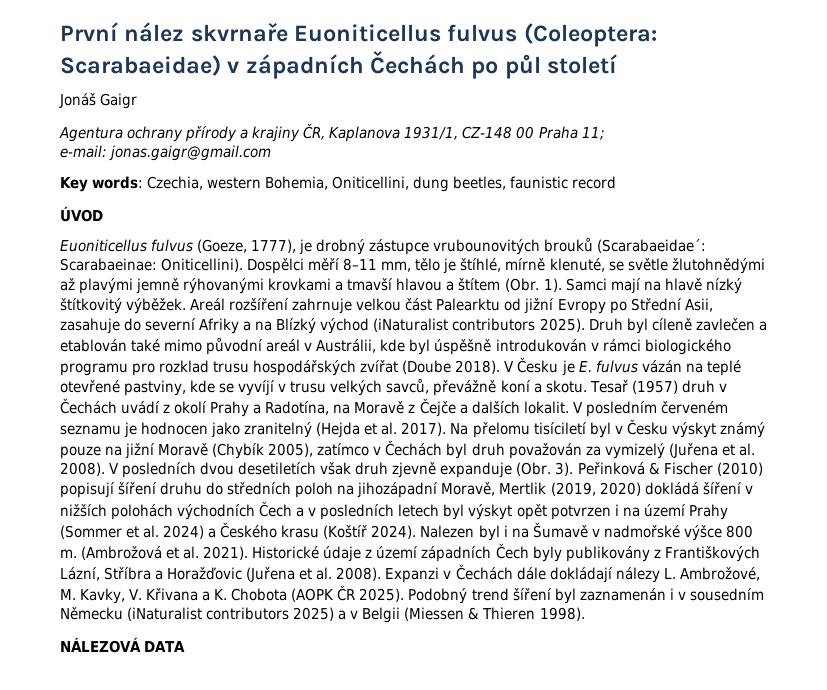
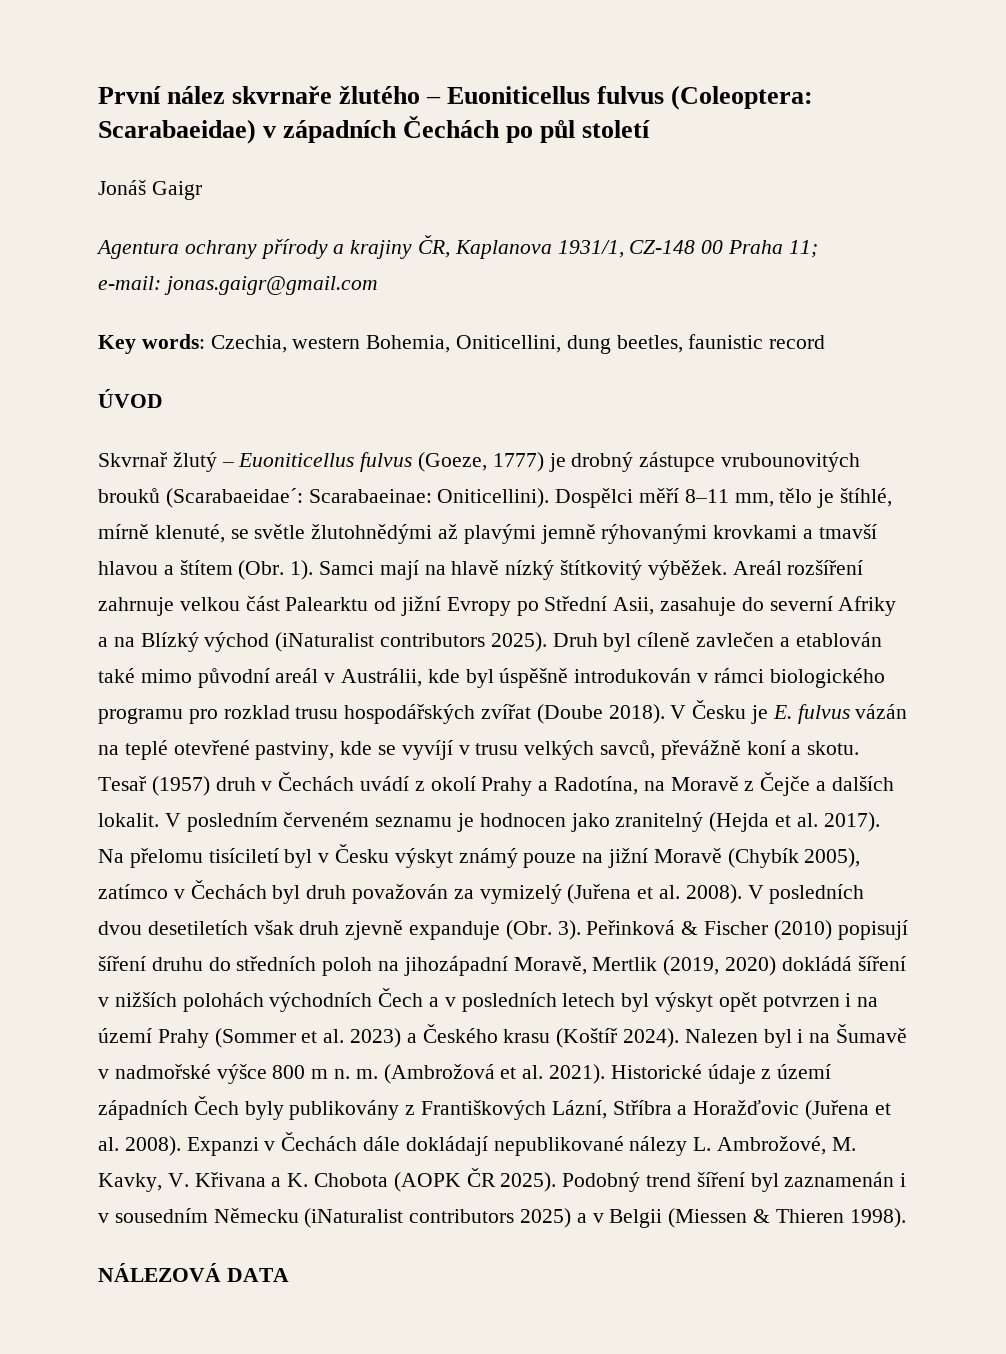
- První nález skvrnaře Euoniticellus fulvus (Coleoptera: Scarabaeidae) v západních Čechách po půl století
+ První nález skvrnaře žlutého – Euoniticellus fulvus (Coleoptera: Scarabaeidae) v západních Čechách po půl století
- Euoniticellus fulvus (Goeze, 1777), je drobný zástupce vrubounovitých brouků (Scarabaeidae´: Scarabaeinae: Oniticellini).
+ Skvrnař žlutý – Euoniticellus fulvus (Goeze, 1777) je drobný zástupce vrubounovitých brouků (Scarabaeidae´: Scarabaeinae: Oniticellini).
- Peřinková & Fischer (2010) popisují šíření druhu do středních poloh na jihozápadní Moravě, Mertlik (2019, 2020) dokládá šíření v nižších polohách východních Čech a v posledních letech byl výskyt opět potvrzen i na území Prahy (Sommer et al. 2024) a Českého krasu (Koštíř 2024).
+ Peřinková & Fischer (2010) popisují šíření druhu do středních poloh na jihozápadní Moravě, Mertlik (2019, 2020) dokládá šíření v nižších polohách východních Čech a v posledních letech byl výskyt opět potvrzen i na území Prahy (Sommer et al. 2023) a Českého krasu (Koštíř 2024).
- Nalezen byl i na Šumavě v nadmořské výšce 800 m.
+ Nalezen byl i na Šumavě v nadmořské výšce 800 m n. m.
- Expanzi v Čechách dále dokládají nálezy L. Ambrožové, M. Kavky, V. Křivana a K. Chobota (AOPK ČR 2025).
+ Expanzi v Čechách dále dokládají nepublikované nálezy L. Ambrožové, M. Kavky, V. Křivana a K. Chobota (AOPK ČR 2025).

